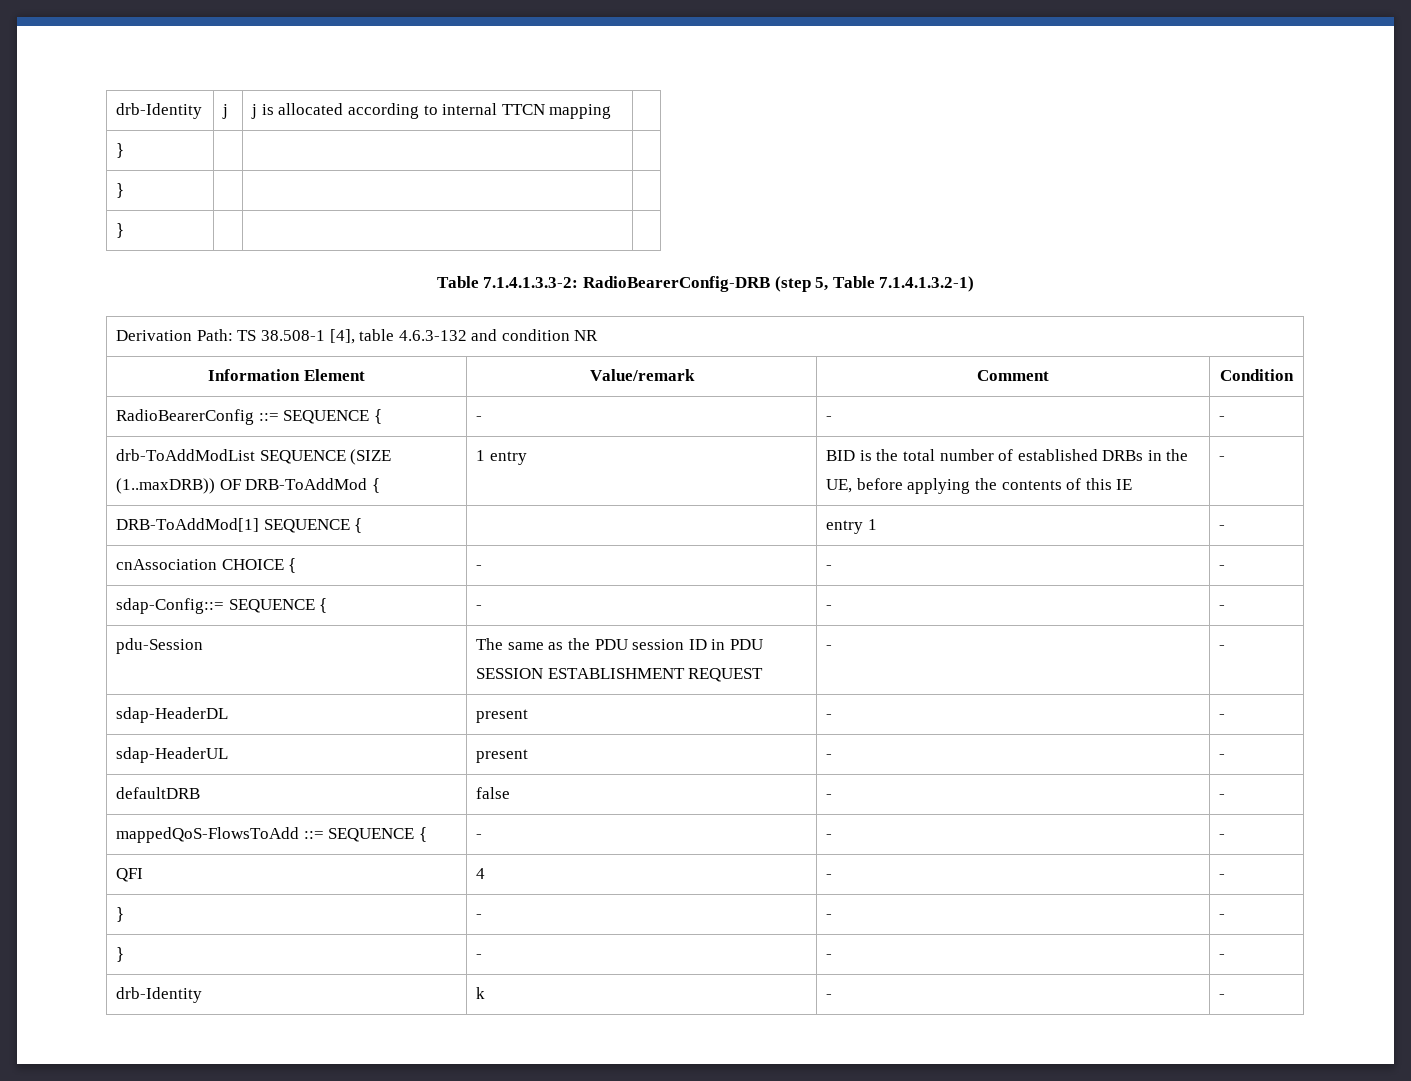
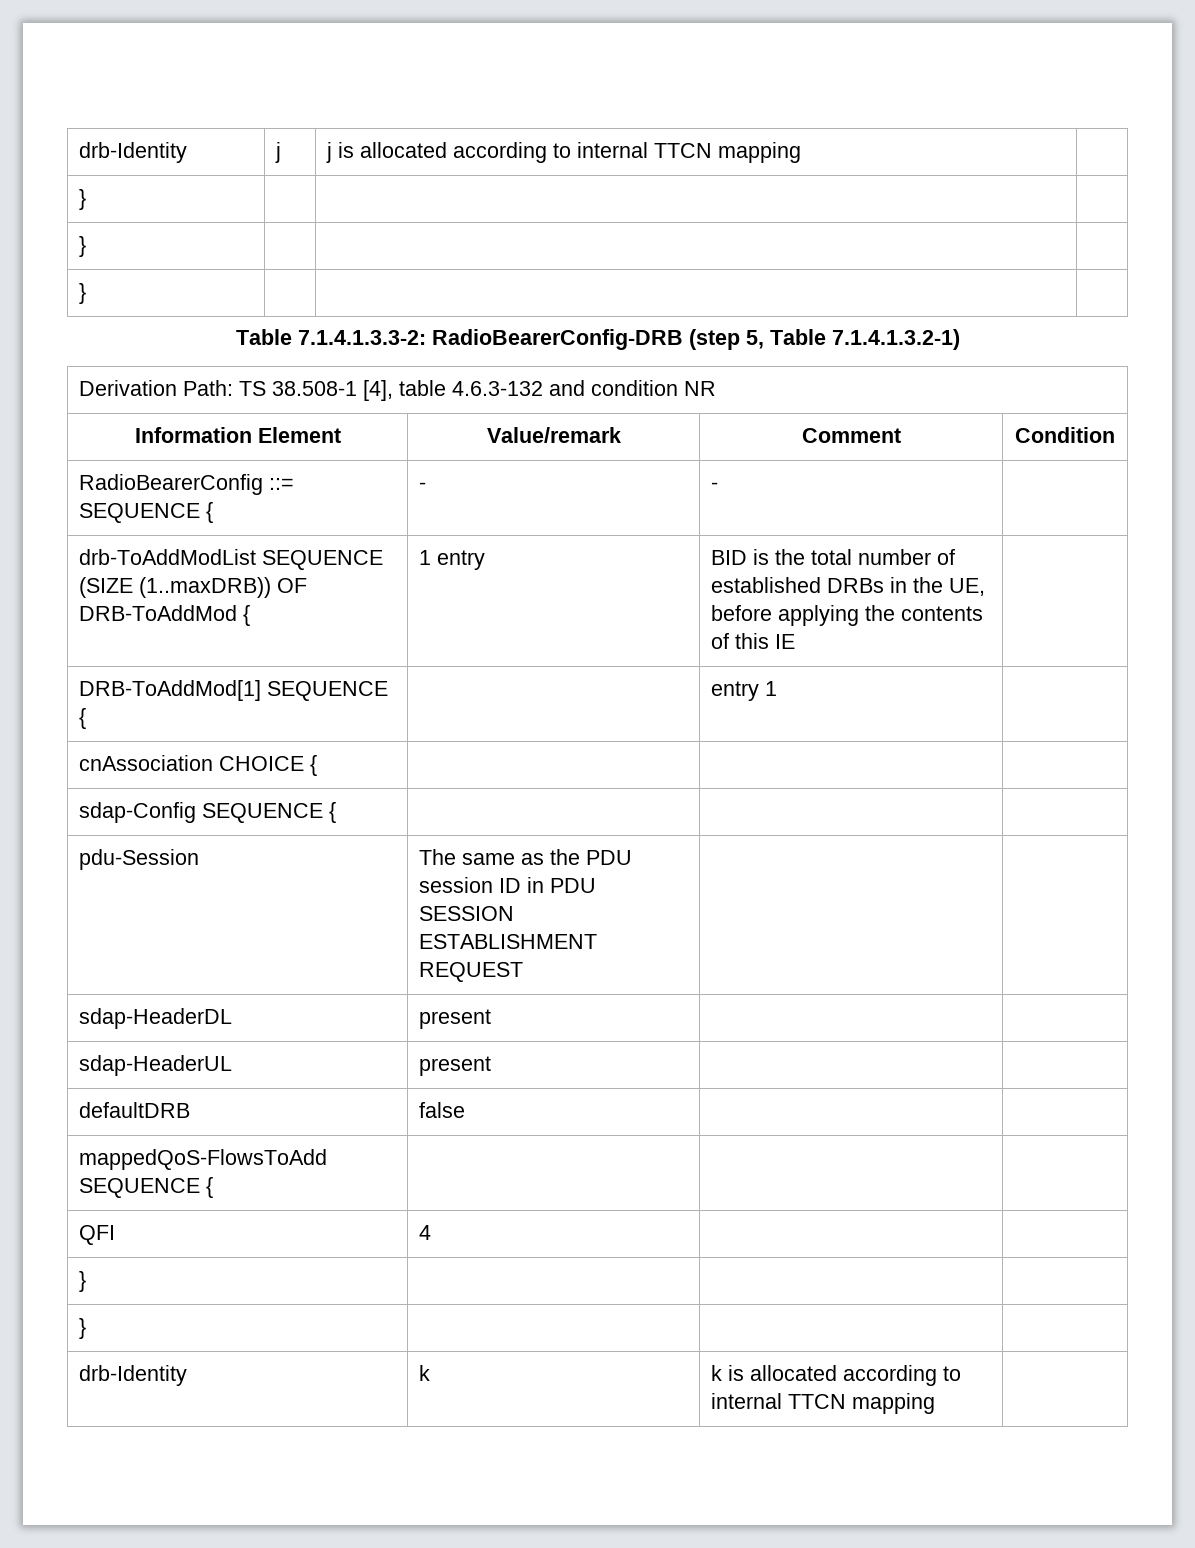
- RadioBearerConfig ::= SEQUENCE { | - | - | -
+ RadioBearerConfig ::= SEQUENCE { | - | - |
- drb-ToAddModList SEQUENCE (SIZE (1..maxDRB)) OF DRB-ToAddMod { | 1 entry | BID is the total number of established DRBs in the UE, before applying the contents of this IE | -
+ drb-ToAddModList SEQUENCE (SIZE (1..maxDRB)) OF DRB-ToAddMod { | 1 entry | BID is the total number of established DRBs in the UE, before applying the contents of this IE |
- DRB-ToAddMod[1] SEQUENCE { | | entry 1 | -
+ DRB-ToAddMod[1] SEQUENCE { | | entry 1 |
- cnAssociation CHOICE { | - | - | -
- sdap-Config::= SEQUENCE { | - | - | -
+ cnAssociation CHOICE { | | |
+ sdap-Config SEQUENCE { | | |
- pdu-Session | The same as the PDU session ID in PDU SESSION ESTABLISHMENT REQUEST | - | -
+ pdu-Session | The same as the PDU session ID in PDU SESSION ESTABLISHMENT REQUEST | |
- sdap-HeaderDL | present | - | -
+ sdap-HeaderDL | present | |
- sdap-HeaderUL | present | - | -
+ sdap-HeaderUL | present | |
- defaultDRB | false | - | -
+ defaultDRB | false | |
- mappedQoS-FlowsToAdd ::= SEQUENCE { | - | - | -
+ mappedQoS-FlowsToAdd SEQUENCE { | | |
- QFI | 4 | - | -
- } | - | - | -
- } | - | - | -
- drb-Identity | k | - | -
+ QFI | 4 | |
+ } | | |
+ } | | |
+ drb-Identity | k | k is allocated according to internal TTCN mapping |

